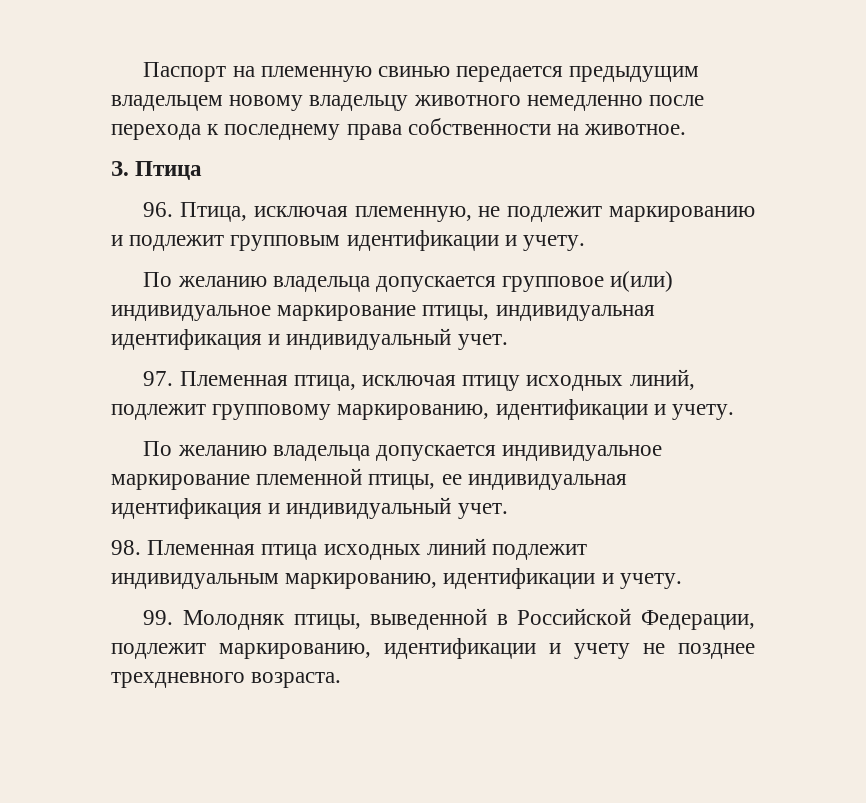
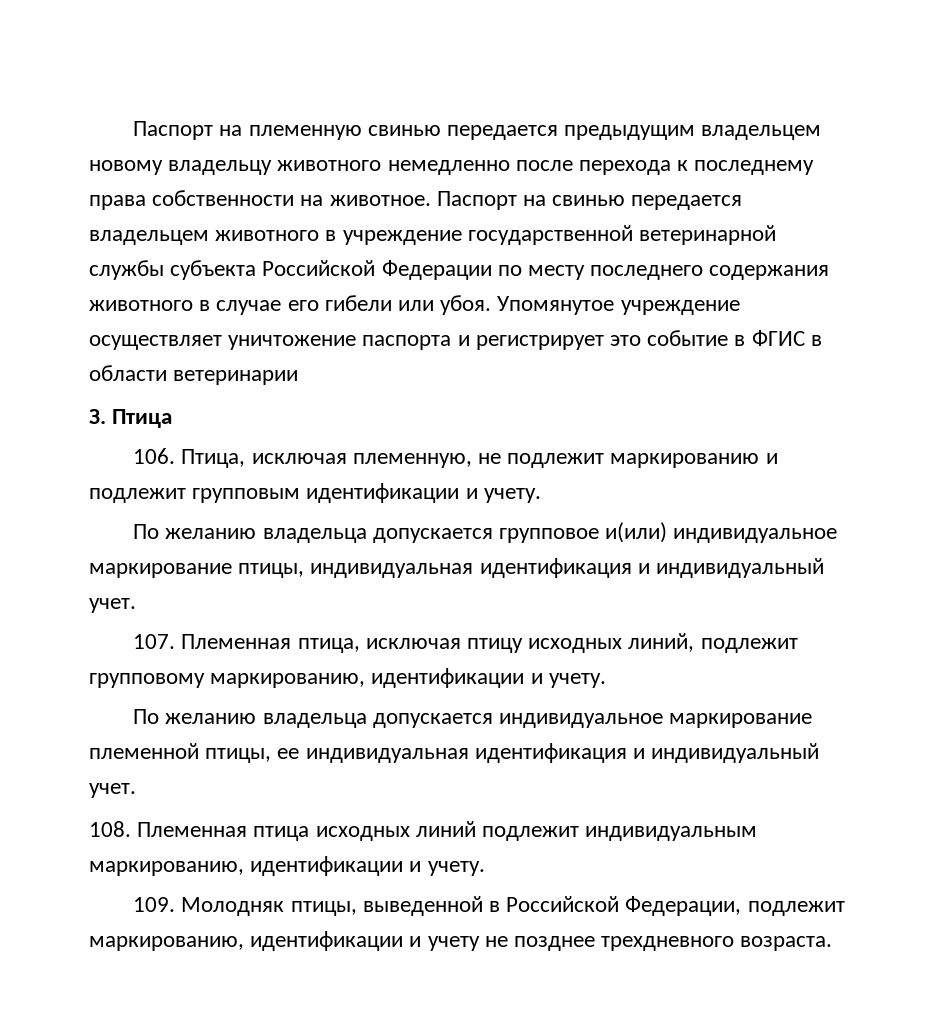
+ Паспорт на свинью передается владельцем животного в учреждение государственной ветеринарной службы субъекта Российской Федерации по месту последнего содержания животного в случае его гибели или убоя. Упомянутое учреждение осуществляет уничтожение паспорта и регистрирует это событие в ФГИС в области ветеринарии
- 96. Птица, исключая племенную, не подлежит маркированию и подлежит групповым идентификации и учету.
+ 106. Птица, исключая племенную, не подлежит маркированию и подлежит групповым идентификации и учету.
- 97. Племенная птица, исключая птицу исходных линий, подлежит групповому маркированию, идентификации и учету.
+ 107. Племенная птица, исключая птицу исходных линий, подлежит групповому маркированию, идентификации и учету.
- 98. Племенная птица исходных линий подлежит индивидуальным маркированию, идентификации и учету.
+ 108. Племенная птица исходных линий подлежит индивидуальным маркированию, идентификации и учету.
- 99. Молодняк птицы, выведенной в Российской Федерации, подлежит маркированию, идентификации и учету не позднее трехдневного возраста.
+ 109. Молодняк птицы, выведенной в Российской Федерации, подлежит маркированию, идентификации и учету не позднее трехдневного возраста.

